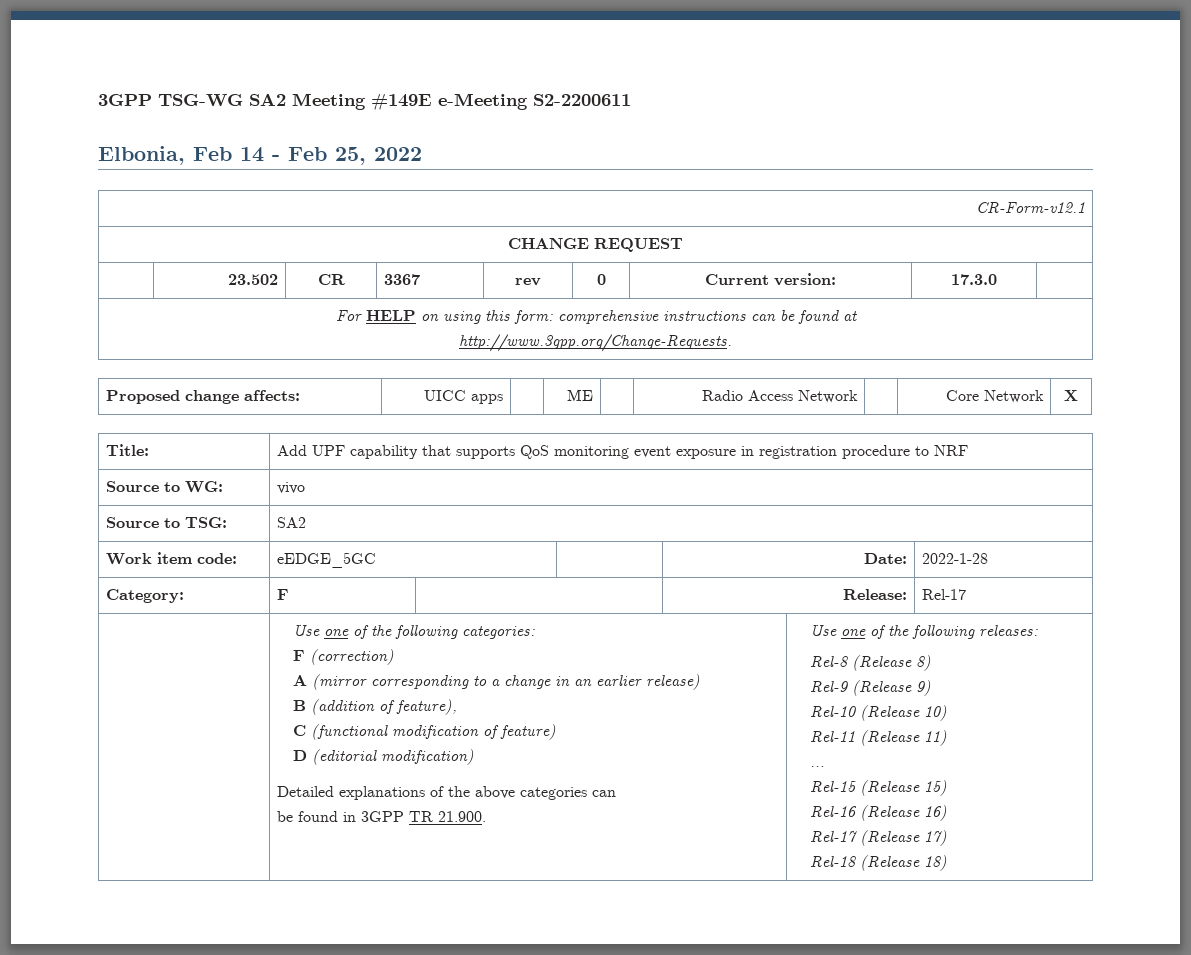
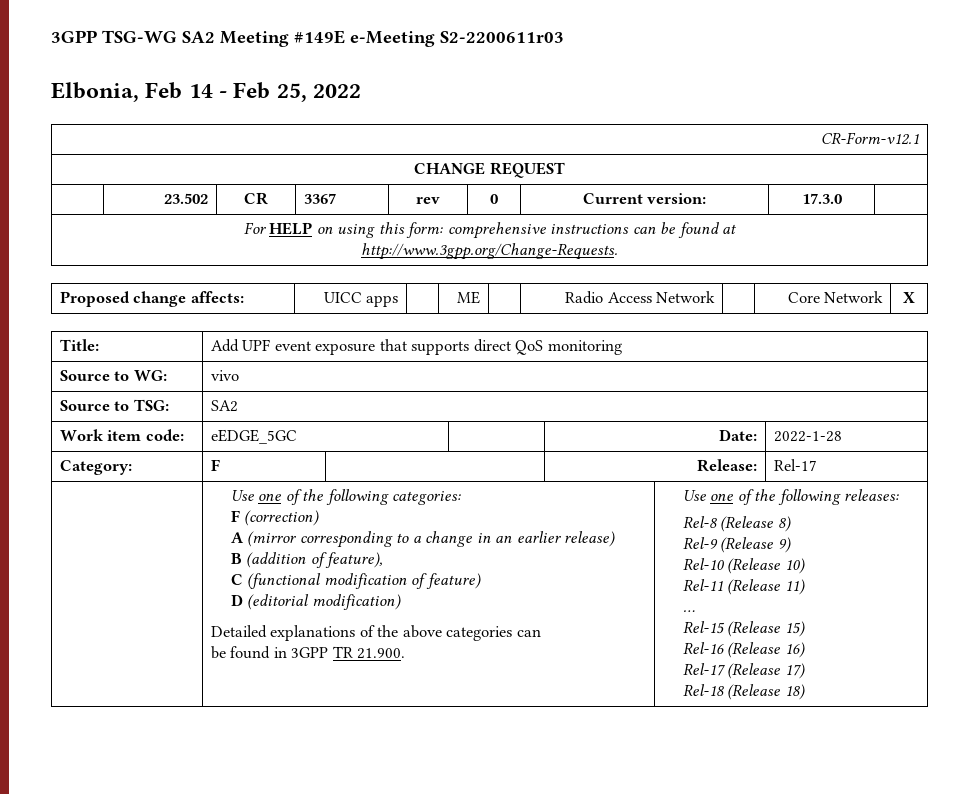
- 3GPP TSG-WG SA2 Meeting #149E e-Meeting S2-2200611
+ 3GPP TSG-WG SA2 Meeting #149E e-Meeting S2-2200611r03
- Title: | Add UPF capability that supports QoS monitoring event exposure in registration procedure to NRF
+ Title: | Add UPF event exposure that supports direct QoS monitoring

